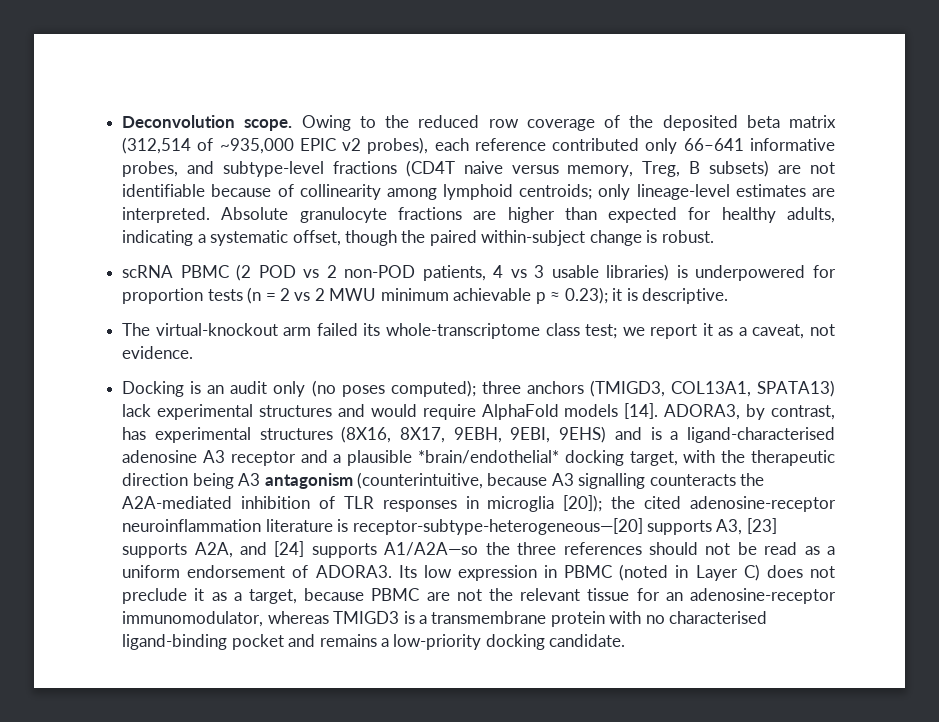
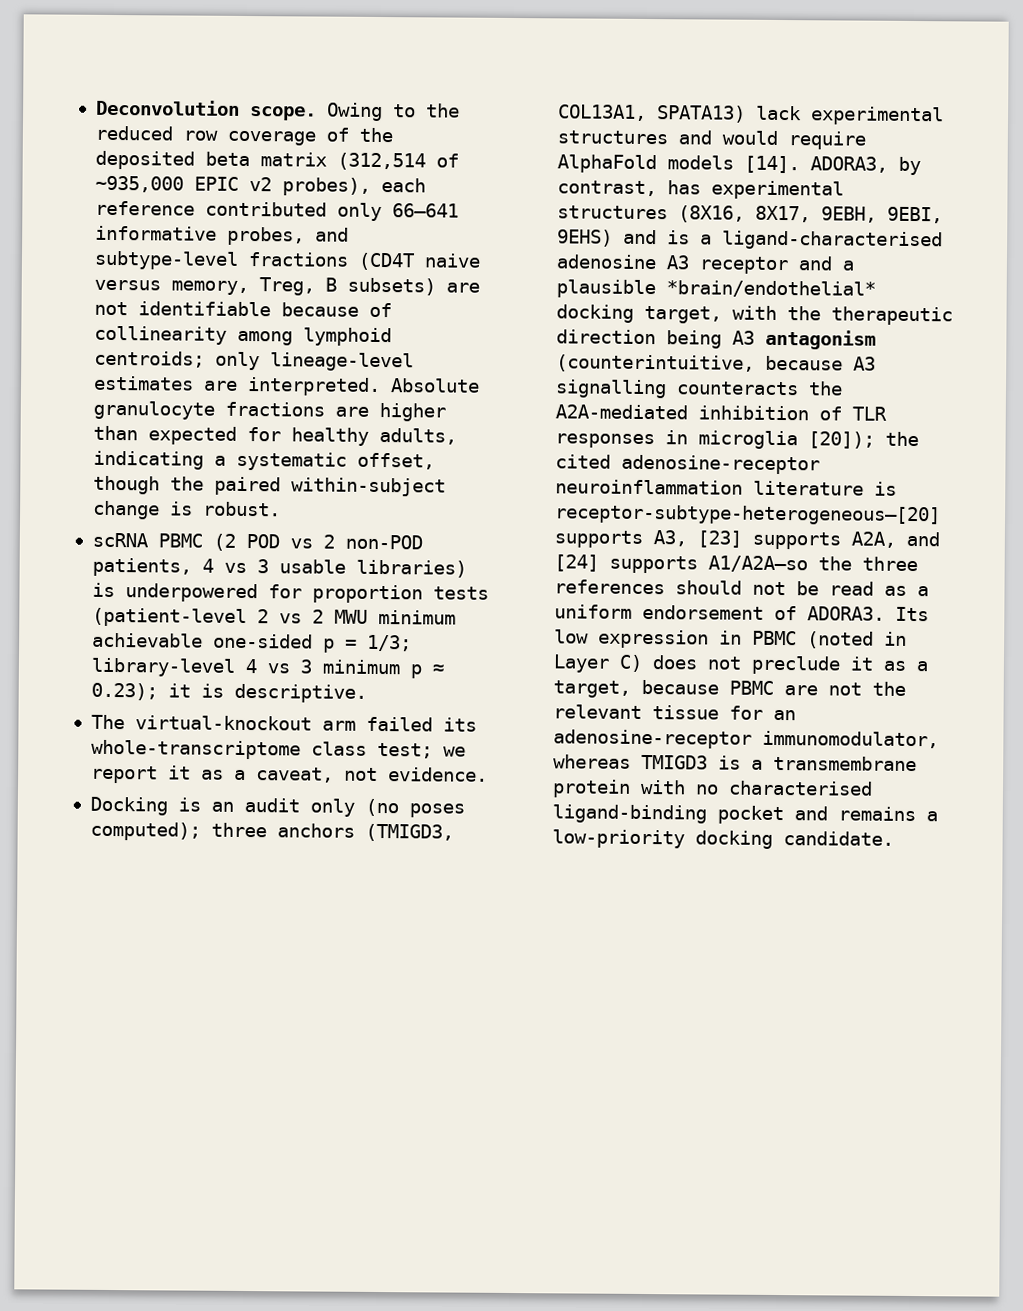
- scRNA PBMC (2 POD vs 2 non-POD patients, 4 vs 3 usable libraries) is underpowered for proportion tests (n = 2 vs 2 MWU minimum achievable p ≈ 0.23); it is descriptive.
+ scRNA PBMC (2 POD vs 2 non-POD patients, 4 vs 3 usable libraries) is underpowered for proportion tests (patient-level 2 vs 2 MWU minimum achievable one-sided p = 1/3; library-level 4 vs 3 minimum p ≈ 0.23); it is descriptive.

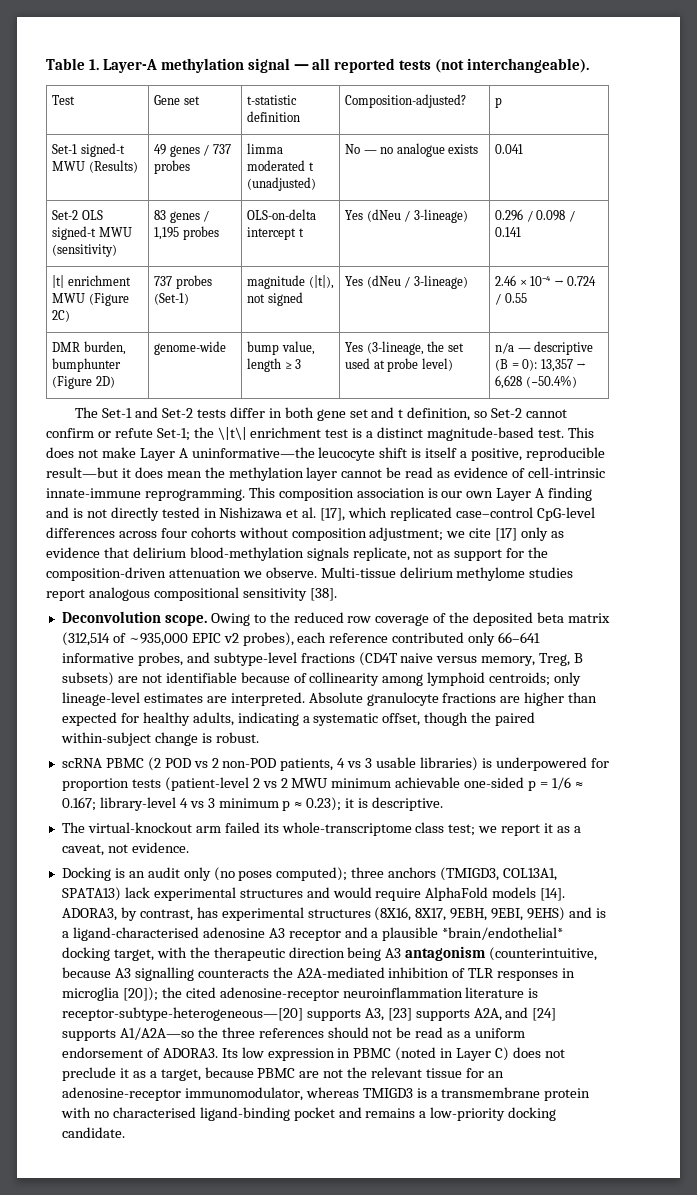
+ Table 1. Layer-A methylation signal — all reported tests (not interchangeable).
+ Test | Gene set | t-statistic definition | Composition-adjusted? | p
+ Set-1 signed-t MWU (Results) | 49 genes / 737 probes | limma moderated t (unadjusted) | No — no analogue exists | 0.041
+ Set-2 OLS signed-t MWU (sensitivity) | 83 genes / 1,195 probes | OLS-on-delta intercept t | Yes (dNeu / 3-lineage) | 0.296 / 0.098 / 0.141
+ |t| enrichment MWU (Figure 2C) | 737 probes (Set-1) | magnitude (|t|), not signed | Yes (dNeu / 3-lineage) | 2.46 × 10⁻⁴ → 0.724 / 0.55
+ DMR burden, bumphunter (Figure 2D) | genome-wide | bump value, length ≥ 3 | Yes (3-lineage, the set used at probe level) | n/a — descriptive (B = 0): 13,357 → 6,628 (−50.4%)
+ The Set-1 and Set-2 tests differ in both gene set and t definition, so Set-2 cannot confirm or refute Set-1; the \|t\| enrichment test is a distinct magnitude-based test. This does not make Layer A uninformative—the leucocyte shift is itself a positive, reproducible result—but it does mean the methylation layer cannot be read as evidence of cell-intrinsic innate-immune reprogramming. This composition association is our own Layer A finding and is not directly tested in Nishizawa et al. [17], which replicated case–control CpG-level differences across four cohorts without composition adjustment; we cite [17] only as evidence that delirium blood-methylation signals replicate, not as support for the composition-driven attenuation we observe. Multi-tissue delirium methylome studies report analogous compositional sensitivity [38].
- scRNA PBMC (2 POD vs 2 non-POD patients, 4 vs 3 usable libraries) is underpowered for proportion tests (patient-level 2 vs 2 MWU minimum achievable one-sided p = 1/3; library-level 4 vs 3 minimum p ≈ 0.23); it is descriptive.
+ scRNA PBMC (2 POD vs 2 non-POD patients, 4 vs 3 usable libraries) is underpowered for proportion tests (patient-level 2 vs 2 MWU minimum achievable one-sided p = 1/6 ≈ 0.167; library-level 4 vs 3 minimum p ≈ 0.23); it is descriptive.

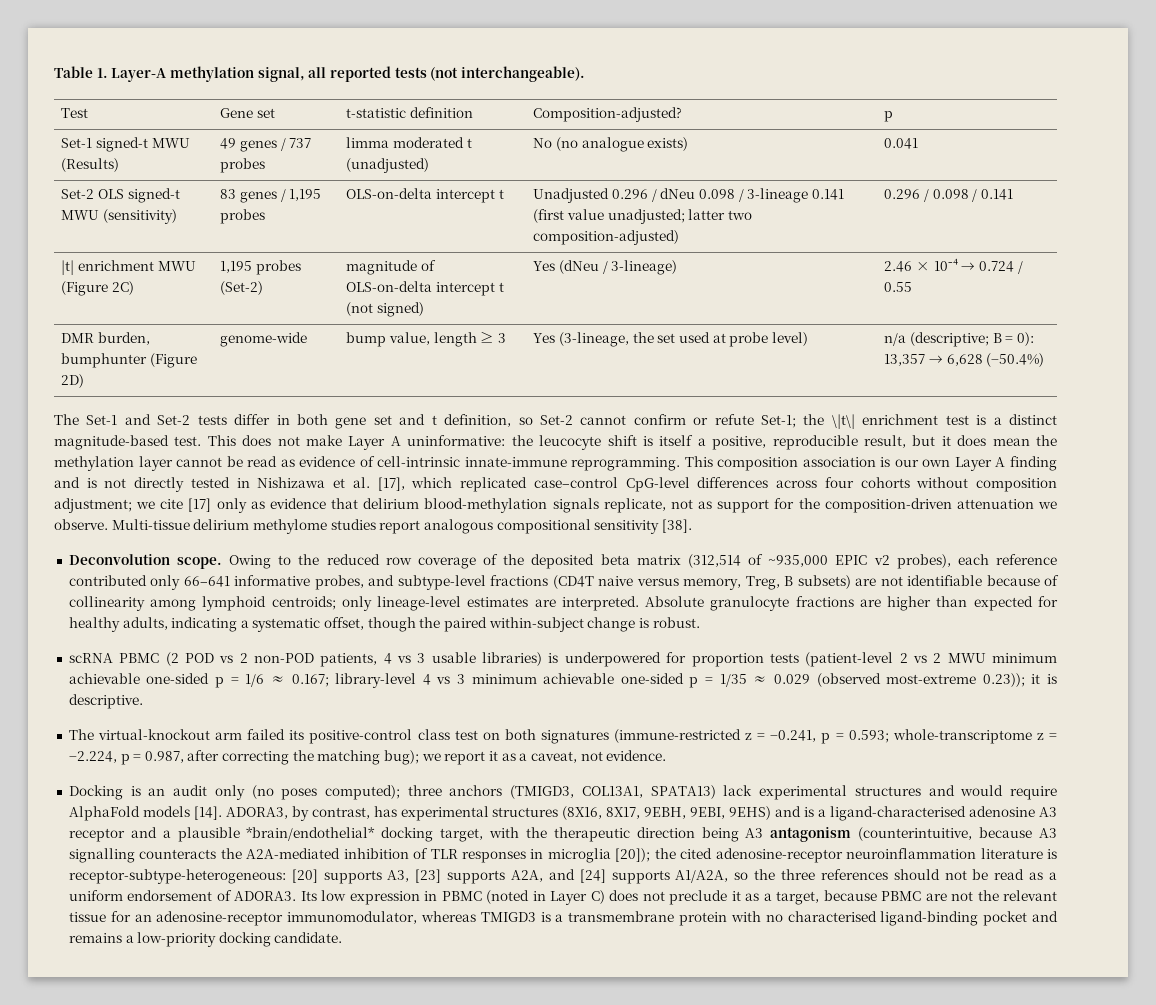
- Table 1. Layer-A methylation signal — all reported tests (not interchangeable).
+ Table 1. Layer-A methylation signal, all reported tests (not interchangeable).
- Set-1 signed-t MWU (Results) | 49 genes / 737 probes | limma moderated t (unadjusted) | No — no analogue exists | 0.041
+ Set-1 signed-t MWU (Results) | 49 genes / 737 probes | limma moderated t (unadjusted) | No (no analogue exists) | 0.041
- Set-2 OLS signed-t MWU (sensitivity) | 83 genes / 1,195 probes | OLS-on-delta intercept t | Yes (dNeu / 3-lineage) | 0.296 / 0.098 / 0.141
+ Set-2 OLS signed-t MWU (sensitivity) | 83 genes / 1,195 probes | OLS-on-delta intercept t | Unadjusted 0.296 / dNeu 0.098 / 3-lineage 0.141 (first value unadjusted; latter two composition-adjusted) | 0.296 / 0.098 / 0.141
- |t| enrichment MWU (Figure 2C) | 737 probes (Set-1) | magnitude (|t|), not signed | Yes (dNeu / 3-lineage) | 2.46 × 10⁻⁴ → 0.724 / 0.55
+ |t| enrichment MWU (Figure 2C) | 1,195 probes (Set-2) | magnitude of OLS-on-delta intercept t (not signed) | Yes (dNeu / 3-lineage) | 2.46 × 10⁻⁴ → 0.724 / 0.55
- DMR burden, bumphunter (Figure 2D) | genome-wide | bump value, length ≥ 3 | Yes (3-lineage, the set used at probe level) | n/a — descriptive (B = 0): 13,357 → 6,628 (−50.4%)
+ DMR burden, bumphunter (Figure 2D) | genome-wide | bump value, length ≥ 3 | Yes (3-lineage, the set used at probe level) | n/a (descriptive; B = 0): 13,357 → 6,628 (−50.4%)
- This does not make Layer A uninformative—the leucocyte shift is itself a positive, reproducible result—but it does mean the methylation layer cannot be read as evidence of cell-intrinsic innate-immune reprogramming.
+ This does not make Layer A uninformative: the leucocyte shift is itself a positive, reproducible result, but it does mean the methylation layer cannot be read as evidence of cell-intrinsic innate-immune reprogramming.
- scRNA PBMC (2 POD vs 2 non-POD patients, 4 vs 3 usable libraries) is underpowered for proportion tests (patient-level 2 vs 2 MWU minimum achievable one-sided p = 1/6 ≈ 0.167; library-level 4 vs 3 minimum p ≈ 0.23); it is descriptive.
+ scRNA PBMC (2 POD vs 2 non-POD patients, 4 vs 3 usable libraries) is underpowered for proportion tests (patient-level 2 vs 2 MWU minimum achievable one-sided p = 1/6 ≈ 0.167; library-level 4 vs 3 minimum achievable one-sided p = 1/35 ≈ 0.029 (observed most-extreme 0.23)); it is descriptive.
- The virtual-knockout arm failed its whole-transcriptome class test; we report it as a caveat, not evidence.
+ The virtual-knockout arm failed its positive-control class test on both signatures (immune-restricted z = −0.241, p = 0.593; whole-transcriptome z = −2.224, p = 0.987, after correcting the matching bug); we report it as a caveat, not evidence.
- the cited adenosine-receptor neuroinflammation literature is receptor-subtype-heterogeneous—[20] supports A3, [23] supports A2A, and [24] supports A1/A2A—so the three references should not be read as a uniform endorsement of ADORA3.
+ the cited adenosine-receptor neuroinflammation literature is receptor-subtype-heterogeneous: [20] supports A3, [23] supports A2A, and [24] supports A1/A2A, so the three references should not be read as a uniform endorsement of ADORA3.

